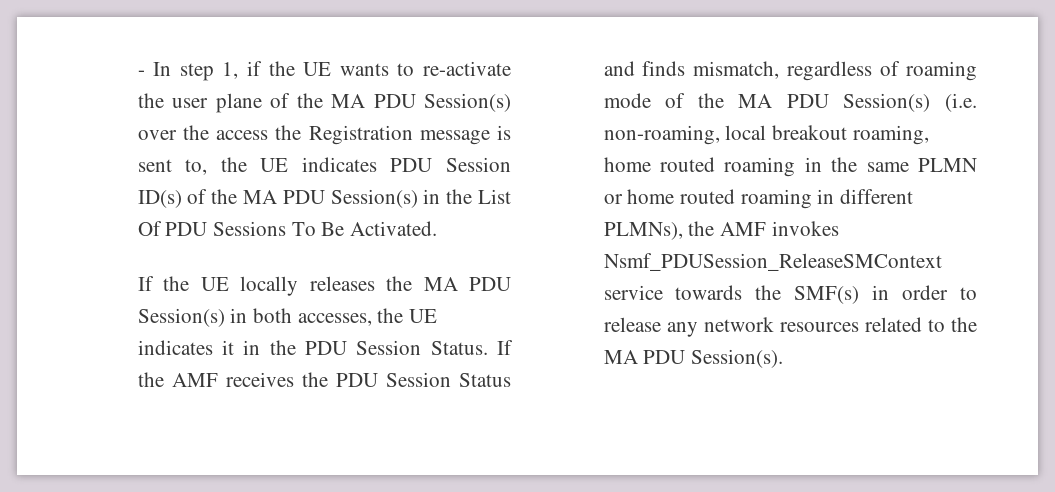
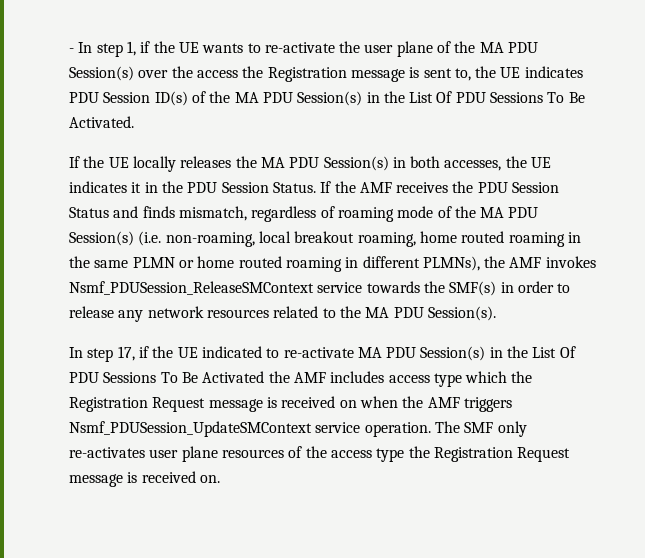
+ In step 17, if the UE indicated to re-activate MA PDU Session(s) in the List Of PDU Sessions To Be Activated the AMF includes access type which the Registration Request message is received on when the AMF triggers Nsmf_PDUSession_UpdateSMContext service operation. The SMF only re-activates user plane resources of the access type the Registration Request message is received on.

